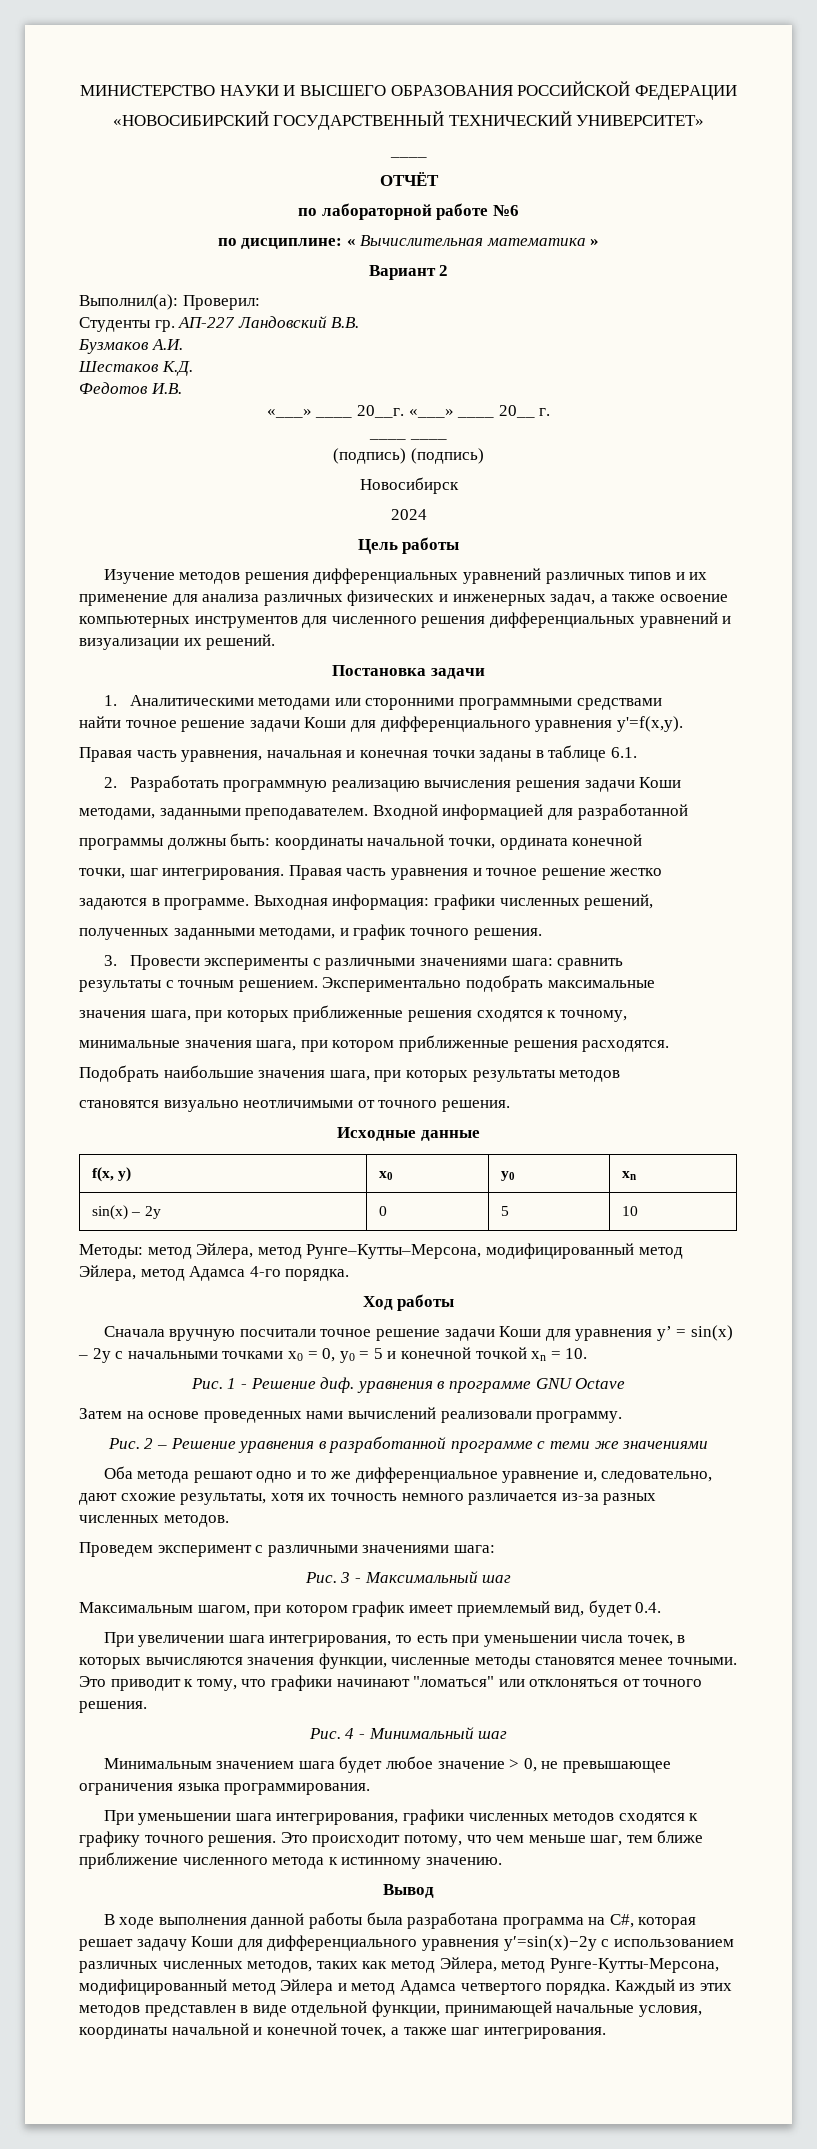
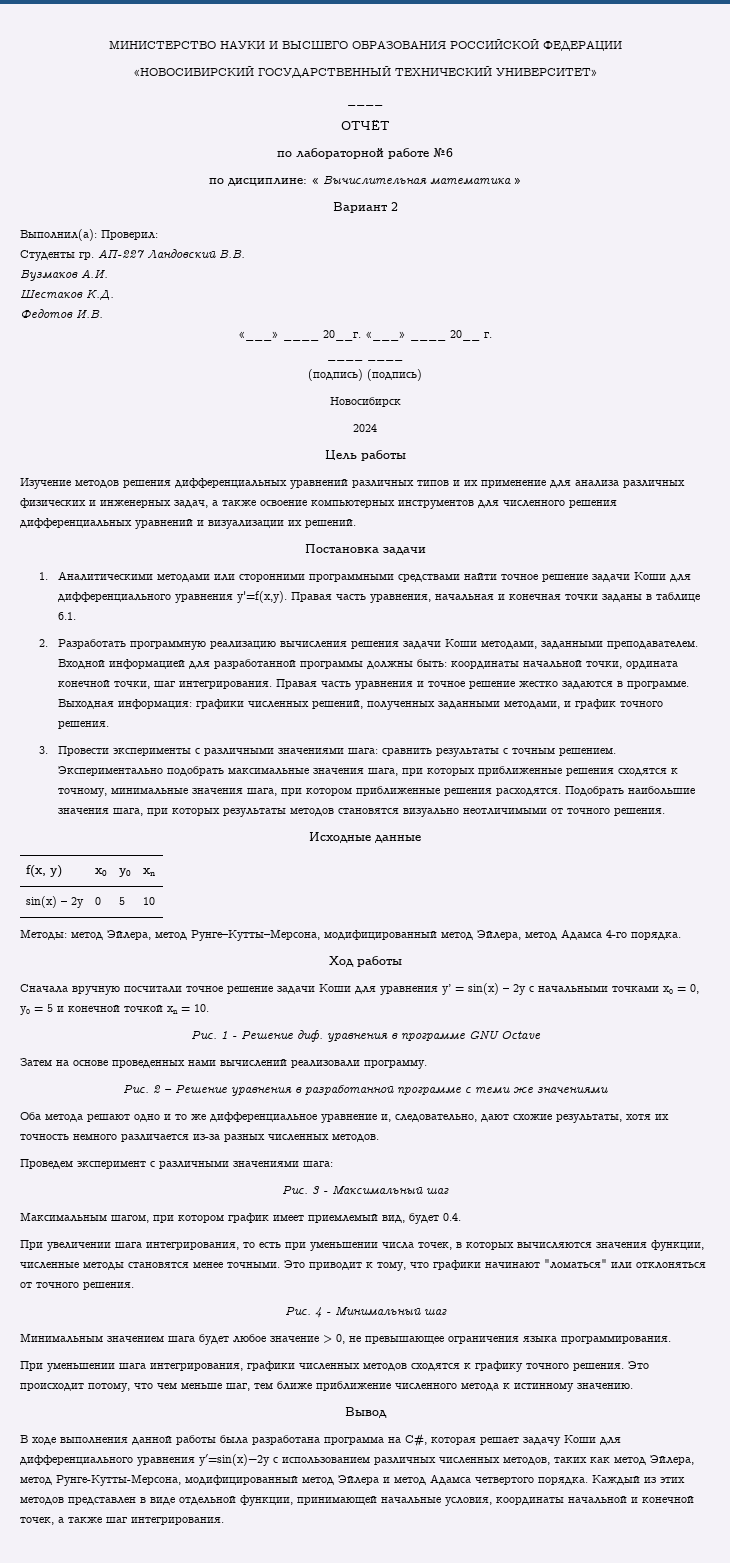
- 1. Аналитическими методами или сторонними программными средствами
- найти точное решение задачи Коши для дифференциального уравнения y'=f(x,y).
- Правая часть уравнения, начальная и конечная точки заданы в таблице 6.1.
+ 1. Аналитическими методами или сторонними программными средствами найти точное решение задачи Коши для дифференциального уравнения y'=f(x,y). Правая часть уравнения, начальная и конечная точки заданы в таблице 6.1.
- 2. Разработать программную реализацию вычисления решения задачи Коши
- методами, заданными преподавателем.
+ 2. Разработать программную реализацию вычисления решения задачи Коши методами, заданными преподавателем.
- Входной информацией для разработанной
- программы должны быть: координаты начальной точки, ордината конечной
- точки, шаг интегрирования.
+ Входной информацией для разработанной программы должны быть: координаты начальной точки, ордината конечной точки, шаг интегрирования.
- Правая часть уравнения и точное решение жестко
- задаются в программе.
+ Правая часть уравнения и точное решение жестко задаются в программе.
- Выходная информация: графики численных решений,
- полученных заданными методами, и график точного решения.
+ Выходная информация: графики численных решений, полученных заданными методами, и график точного решения.
- 3. Провести эксперименты с различными значениями шага: сравнить
- результаты с точным решением.
+ 3. Провести эксперименты с различными значениями шага: сравнить результаты с точным решением.
- Экспериментально подобрать максимальные
- значения шага, при которых приближенные решения сходятся к точному,
- минимальные значения шага, при котором приближенные решения расходятся.
- Подобрать наибольшие значения шага, при которых результаты методов
- становятся визуально неотличимыми от точного решения.
+ Экспериментально подобрать максимальные значения шага, при которых приближенные решения сходятся к точному, минимальные значения шага, при котором приближенные решения расходятся. Подобрать наибольшие значения шага, при которых результаты методов становятся визуально неотличимыми от точного решения.

